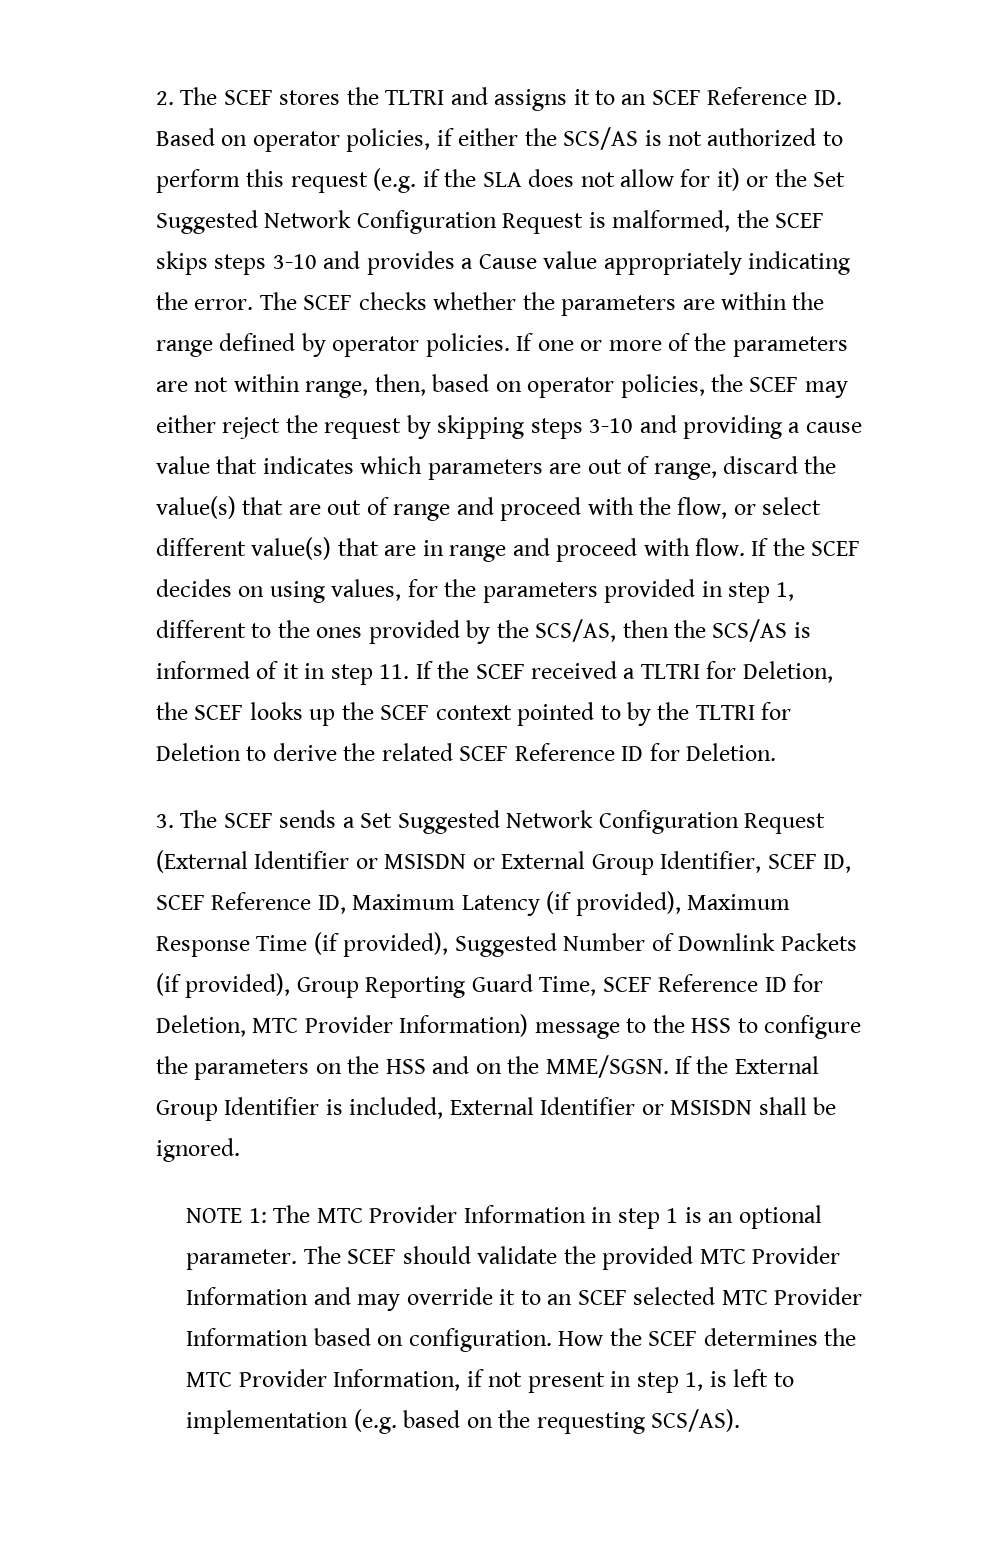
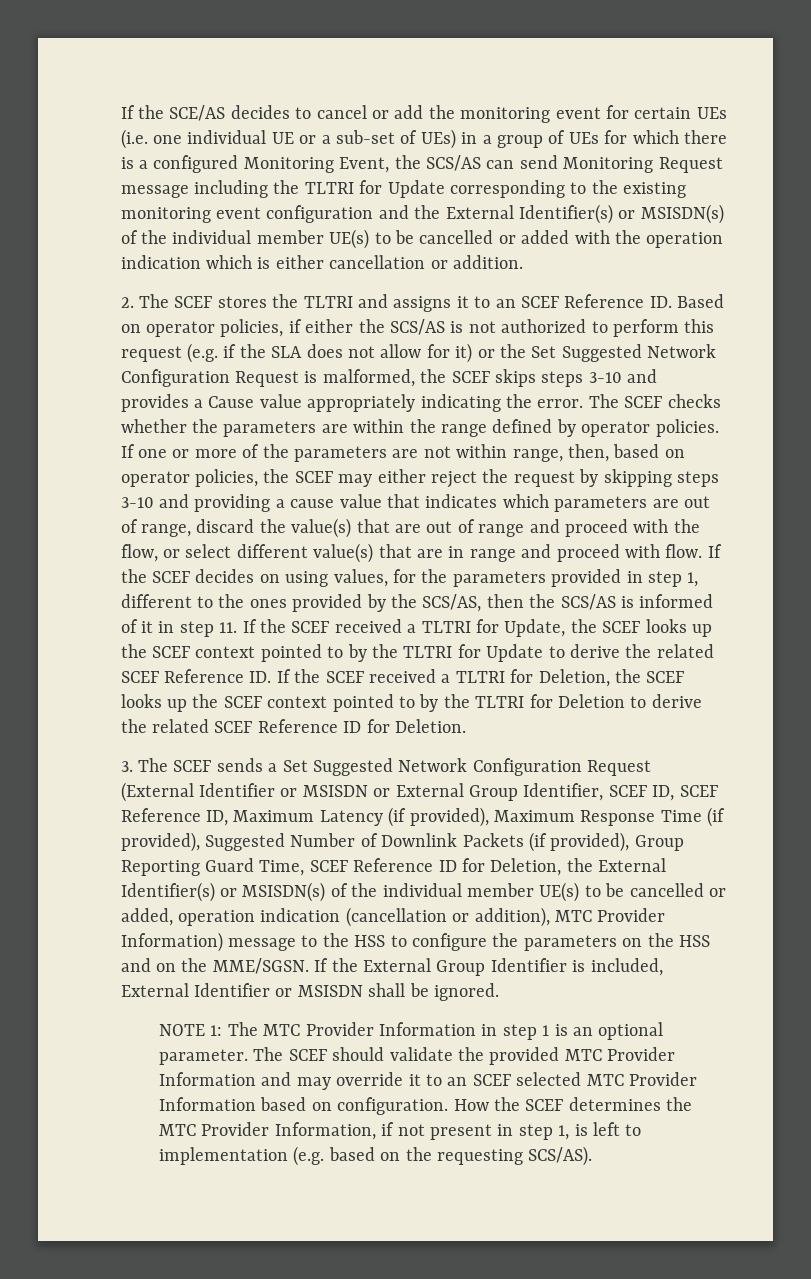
+ If the SCE/AS decides to cancel or add the monitoring event for certain UEs (i.e. one individual UE or a sub-set of UEs) in a group of UEs for which there is a configured Monitoring Event, the SCS/AS can send Monitoring Request message including the TLTRI for Update corresponding to the existing monitoring event configuration and the External Identifier(s) or MSISDN(s) of the individual member UE(s) to be cancelled or added with the operation indication which is either cancellation or addition.
- If the SCEF decides on using values, for the parameters provided in step 1, different to the ones provided by the SCS/AS, then the SCS/AS is informed of it in step 11. If the SCEF received a TLTRI for Deletion, the SCEF looks up the SCEF context pointed to by the TLTRI for Deletion to derive the related SCEF Reference ID for Deletion.
+ If the SCEF decides on using values, for the parameters provided in step 1, different to the ones provided by the SCS/AS, then the SCS/AS is informed of it in step 11. If the SCEF received a TLTRI for Update, the SCEF looks up the SCEF context pointed to by the TLTRI for Update to derive the related SCEF Reference ID. If the SCEF received a TLTRI for Deletion, the SCEF looks up the SCEF context pointed to by the TLTRI for Deletion to derive the related SCEF Reference ID for Deletion.
- 3. The SCEF sends a Set Suggested Network Configuration Request (External Identifier or MSISDN or External Group Identifier, SCEF ID, SCEF Reference ID, Maximum Latency (if provided), Maximum Response Time (if provided), Suggested Number of Downlink Packets (if provided), Group Reporting Guard Time, SCEF Reference ID for Deletion, MTC Provider Information) message to the HSS to configure the parameters on the HSS and on the MME/SGSN.
+ 3. The SCEF sends a Set Suggested Network Configuration Request (External Identifier or MSISDN or External Group Identifier, SCEF ID, SCEF Reference ID, Maximum Latency (if provided), Maximum Response Time (if provided), Suggested Number of Downlink Packets (if provided), Group Reporting Guard Time, SCEF Reference ID for Deletion, the External Identifier(s) or MSISDN(s) of the individual member UE(s) to be cancelled or added, operation indication (cancellation or addition), MTC Provider Information) message to the HSS to configure the parameters on the HSS and on the MME/SGSN.

